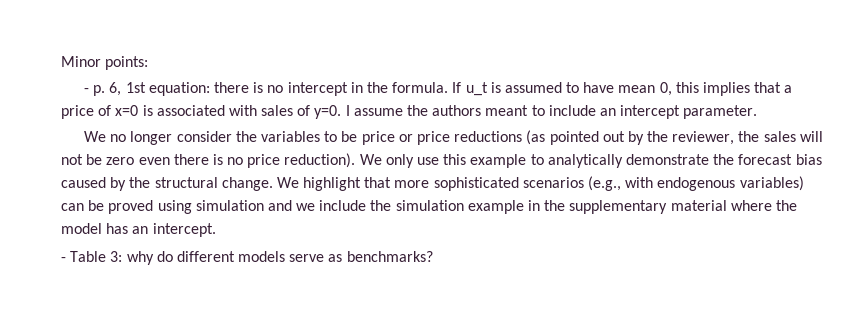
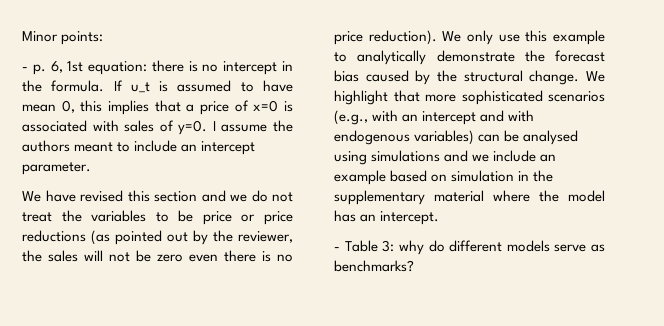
- We no longer consider the variables to be price or price reductions (as pointed out by the reviewer, the sales will not be zero even there is no price reduction).
+ We have revised this section and we do not treat the variables to be price or price reductions (as pointed out by the reviewer, the sales will not be zero even there is no price reduction).
- We highlight that more sophisticated scenarios (e.g., with endogenous variables) can be proved using simulation and we include the simulation example in the supplementary material where the model has an intercept.
+ We highlight that more sophisticated scenarios (e.g., with an intercept and with endogenous variables) can be analysed using simulations and we include an example based on simulation in the supplementary material where the model has an intercept.

